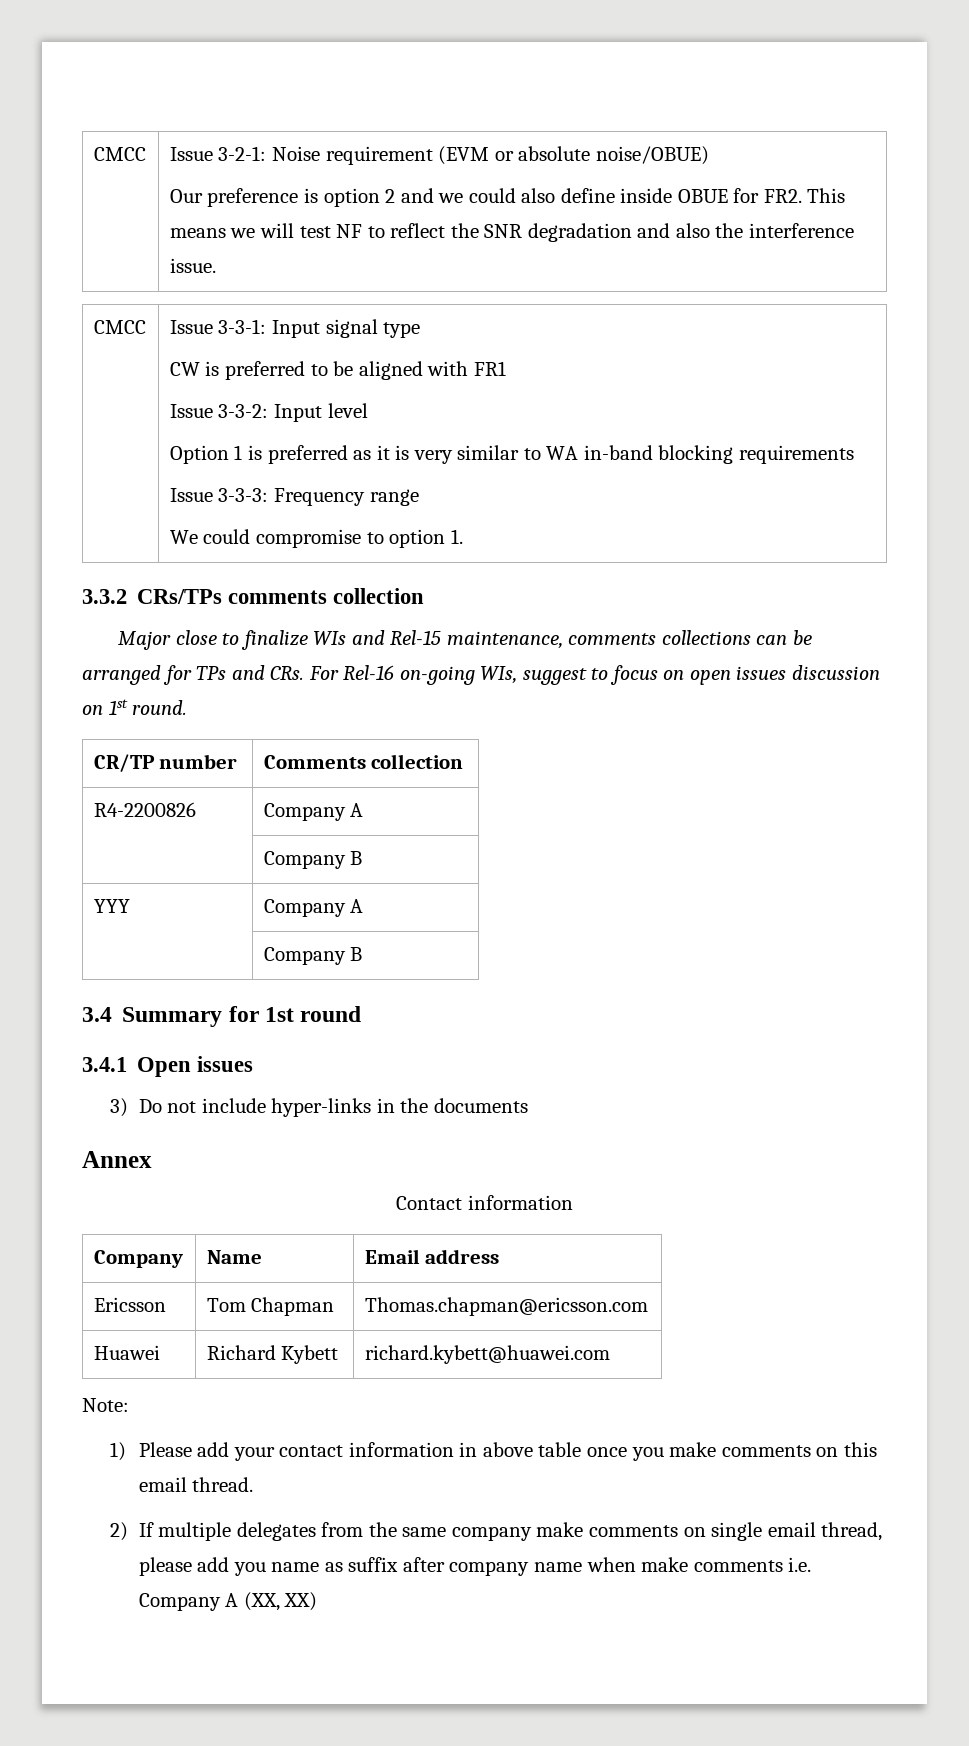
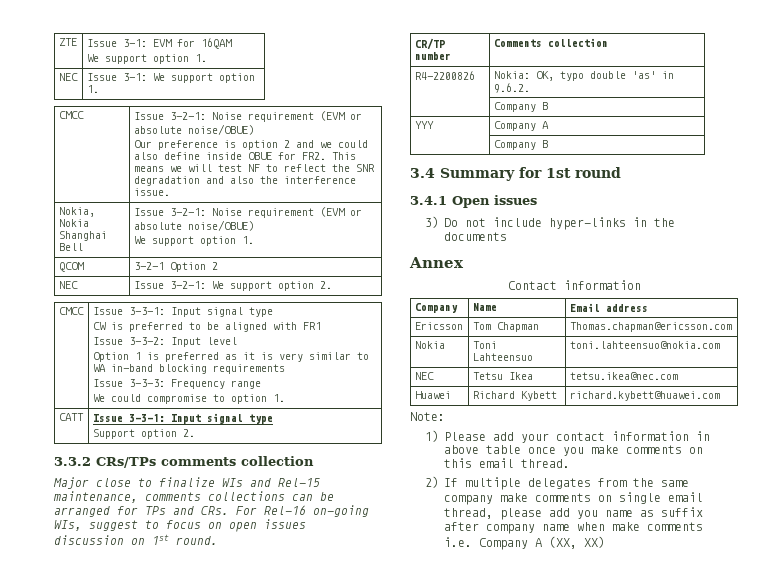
+ ZTE | Issue 3-1: EVM for 16QAM
+ We support option 1.
+ NEC | Issue 3-1: We support option 1.
+ Nokia, Nokia Shanghai Bell | Issue 3-2-1: Noise requirement (EVM or absolute noise/OBUE)
+ We support option 1.
+ QCOM | 3-2-1 Option 2
+ NEC | Issue 3-2-1: We support option 2.
+ CATT | Issue 3-3-1: Input signal type
+ Support option 2.
- R4-2200826 | Company A
+ R4-2200826 | Nokia: OK, typo double 'as' in 9.6.2.
+ Nokia | Toni Lahteensuo | toni.lahteensuo@nokia.com
+ NEC | Tetsu Ikea | tetsu.ikea@nec.com

